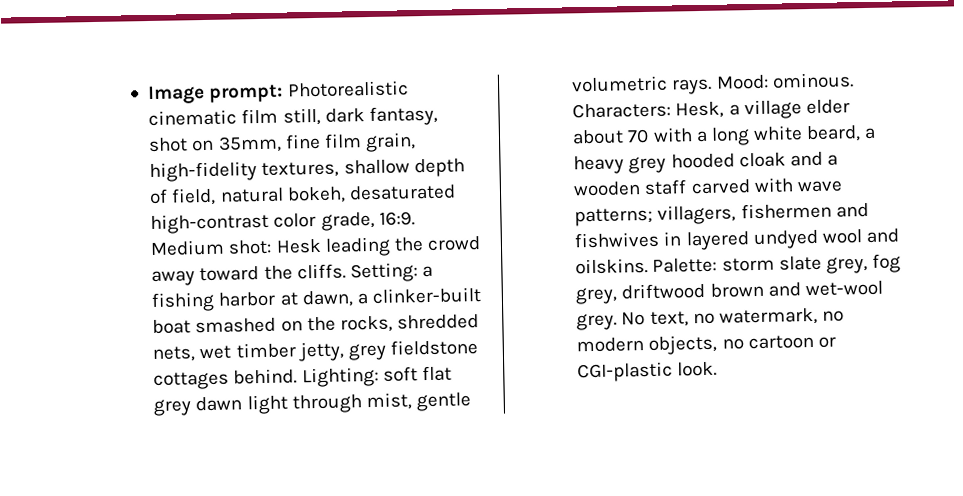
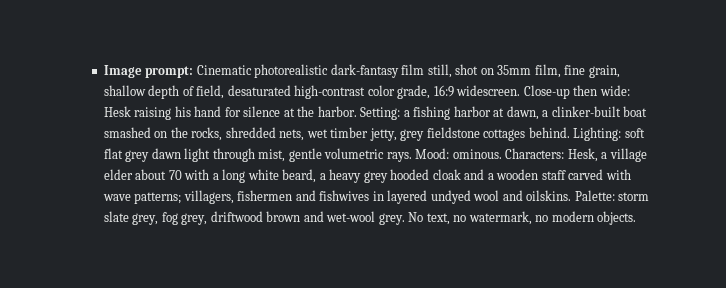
- Image prompt: Photorealistic cinematic film still, dark fantasy, shot on 35mm, fine film grain, high-fidelity textures, shallow depth of field, natural bokeh, desaturated high-contrast color grade, 16:9. Medium shot: Hesk leading the crowd away toward the cliffs.
+ Image prompt: Cinematic photorealistic dark-fantasy film still, shot on 35mm film, fine grain, shallow depth of field, desaturated high-contrast color grade, 16:9 widescreen. Close-up then wide: Hesk raising his hand for silence at the harbor.
- No text, no watermark, no modern objects, no cartoon or CGI-plastic look.
+ No text, no watermark, no modern objects.

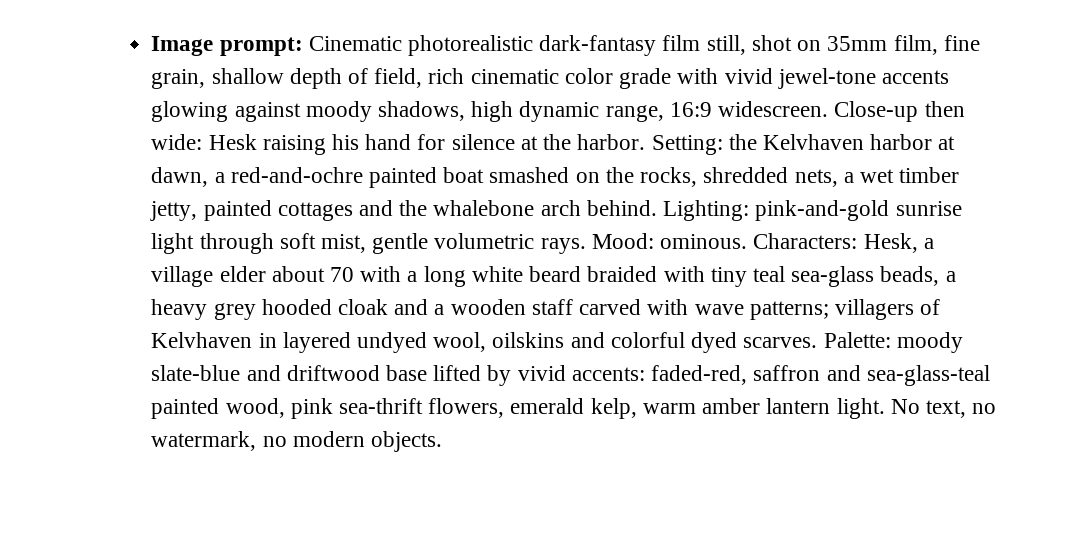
- Image prompt: Cinematic photorealistic dark-fantasy film still, shot on 35mm film, fine grain, shallow depth of field, desaturated high-contrast color grade, 16:9 widescreen.
+ Image prompt: Cinematic photorealistic dark-fantasy film still, shot on 35mm film, fine grain, shallow depth of field, rich cinematic color grade with vivid jewel-tone accents glowing against moody shadows, high dynamic range, 16:9 widescreen.
- Setting: a fishing harbor at dawn, a clinker-built boat smashed on the rocks, shredded nets, wet timber jetty, grey fieldstone cottages behind. Lighting: soft flat grey dawn light through mist, gentle volumetric rays.
+ Setting: the Kelvhaven harbor at dawn, a red-and-ochre painted boat smashed on the rocks, shredded nets, a wet timber jetty, painted cottages and the whalebone arch behind. Lighting: pink-and-gold sunrise light through soft mist, gentle volumetric rays.
- Characters: Hesk, a village elder about 70 with a long white beard, a heavy grey hooded cloak and a wooden staff carved with wave patterns; villagers, fishermen and fishwives in layered undyed wool and oilskins. Palette: storm slate grey, fog grey, driftwood brown and wet-wool grey.
+ Characters: Hesk, a village elder about 70 with a long white beard braided with tiny teal sea-glass beads, a heavy grey hooded cloak and a wooden staff carved with wave patterns; villagers of Kelvhaven in layered undyed wool, oilskins and colorful dyed scarves. Palette: moody slate-blue and driftwood base lifted by vivid accents: faded-red, saffron and sea-glass-teal painted wood, pink sea-thrift flowers, emerald kelp, warm amber lantern light.

